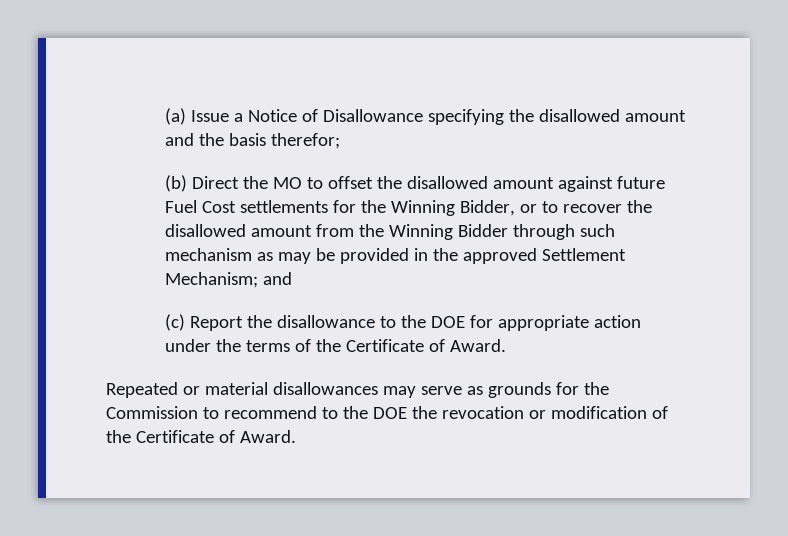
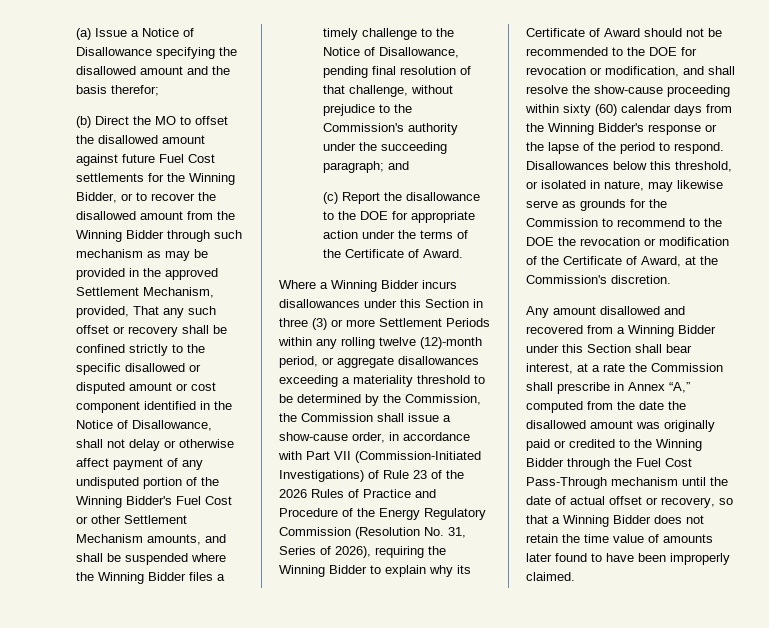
- (b) Direct the MO to offset the disallowed amount against future Fuel Cost settlements for the Winning Bidder, or to recover the disallowed amount from the Winning Bidder through such mechanism as may be provided in the approved Settlement Mechanism; and
+ (b) Direct the MO to offset the disallowed amount against future Fuel Cost settlements for the Winning Bidder, or to recover the disallowed amount from the Winning Bidder through such mechanism as may be provided in the approved Settlement Mechanism, provided, That any such offset or recovery shall be confined strictly to the specific disallowed or disputed amount or cost component identified in the Notice of Disallowance, shall not delay or otherwise affect payment of any undisputed portion of the Winning Bidder's Fuel Cost or other Settlement Mechanism amounts, and shall be suspended where the Winning Bidder files a timely challenge to the Notice of Disallowance, pending final resolution of that challenge, without prejudice to the Commission's authority under the succeeding paragraph; and
- Repeated or material disallowances may serve as grounds for the Commission to recommend to the DOE the revocation or modification of the Certificate of Award.
+ Where a Winning Bidder incurs disallowances under this Section in three (3) or more Settlement Periods within any rolling twelve (12)-month period, or aggregate disallowances exceeding a materiality threshold to be determined by the Commission, the Commission shall issue a show-cause order, in accordance with Part VII (Commission-Initiated Investigations) of Rule 23 of the 2026 Rules of Practice and Procedure of the Energy Regulatory Commission (Resolution No. 31, Series of 2026), requiring the Winning Bidder to explain why its Certificate of Award should not be recommended to the DOE for revocation or modification, and shall resolve the show-cause proceeding within sixty (60) calendar days from the Winning Bidder's response or the lapse of the period to respond. Disallowances below this threshold, or isolated in nature, may likewise serve as grounds for the Commission to recommend to the DOE the revocation or modification of the Certificate of Award, at the Commission's discretion.
+ Any amount disallowed and recovered from a Winning Bidder under this Section shall bear interest, at a rate the Commission shall prescribe in Annex “A,” computed from the date the disallowed amount was originally paid or credited to the Winning Bidder through the Fuel Cost Pass-Through mechanism until the date of actual offset or recovery, so that a Winning Bidder does not retain the time value of amounts later found to have been improperly claimed.

